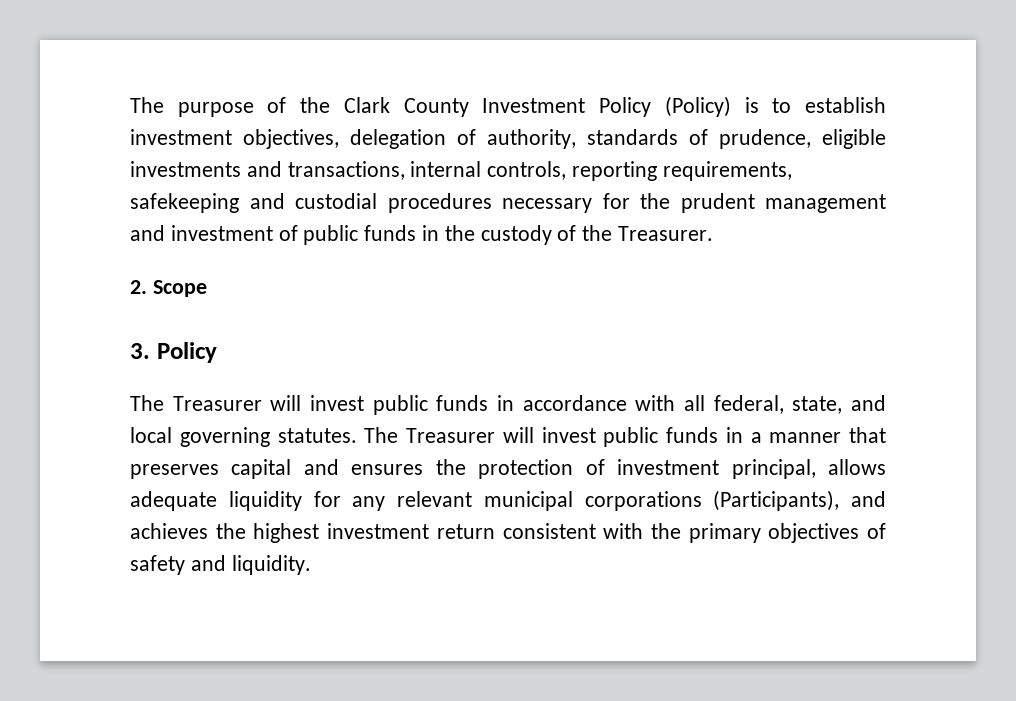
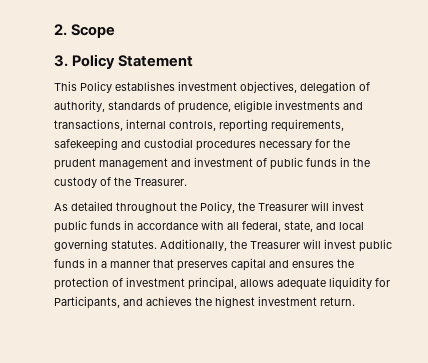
- The purpose of the Clark County Investment Policy (Policy) is to establish investment objectives, delegation of authority, standards of prudence, eligible investments and transactions, internal controls, reporting requirements, safekeeping and custodial procedures necessary for the prudent management and investment of public funds in the custody of the Treasurer.
+ 2. Scope
+ 3. Policy Statement
+ This Policy establishes investment objectives, delegation of authority, standards of prudence, eligible investments and transactions, internal controls, reporting requirements, safekeeping and custodial procedures necessary for the prudent management and investment of public funds in the custody of the Treasurer.
- 2. Scope
- 3. Policy
- The Treasurer will invest public funds in accordance with all federal, state, and local governing statutes.
+ As detailed throughout the Policy, the Treasurer will invest public funds in accordance with all federal, state, and local governing statutes.
- The Treasurer will invest public funds in a manner that preserves capital and ensures the protection of investment principal, allows adequate liquidity for any relevant municipal corporations (Participants), and achieves the highest investment return consistent with the primary objectives of safety and liquidity.
+ Additionally, the Treasurer will invest public funds in a manner that preserves capital and ensures the protection of investment principal, allows adequate liquidity for Participants, and achieves the highest investment return.

